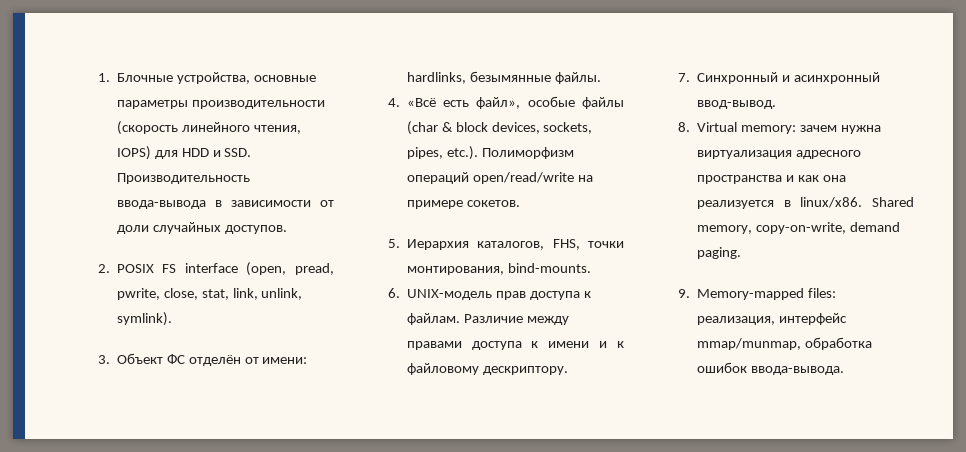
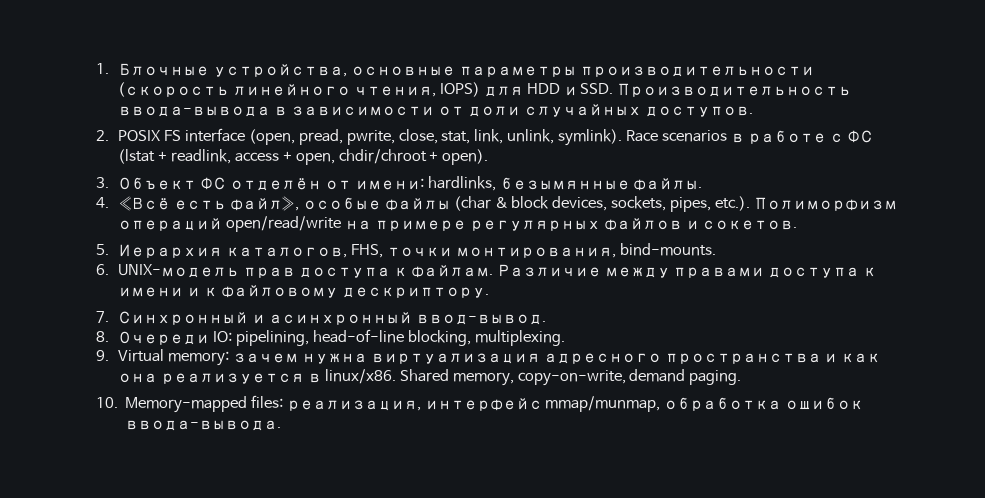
+ Race scenarios в работе с ФС (lstat + readlink, access + open, chdir/chroot + open).
- 4. «Всё есть файл», особые файлы (char & block devices, sockets, pipes, etc.). Полиморфизм операций open/read/write на примере сокетов.
+ 4. «Всё есть файл», особые файлы (char & block devices, sockets, pipes, etc.). Полиморфизм операций open/read/write на примере регулярных файлов и сокетов.
- 8. Virtual memory: зачем нужна виртуализация адресного пространства и как она реализуется в linux/x86.
+ 8. Очереди IO: pipelining, head-of-line blocking, multiplexing.
+ 9. Virtual memory: зачем нужна виртуализация адресного пространства и как она реализуется в linux/x86.
- 9. Memory-mapped files: реализация, интерфейс mmap/munmap, обработка ошибок ввода-вывода.
+ 10. Memory-mapped files: реализация, интерфейс mmap/munmap, обработка ошибок ввода-вывода.

